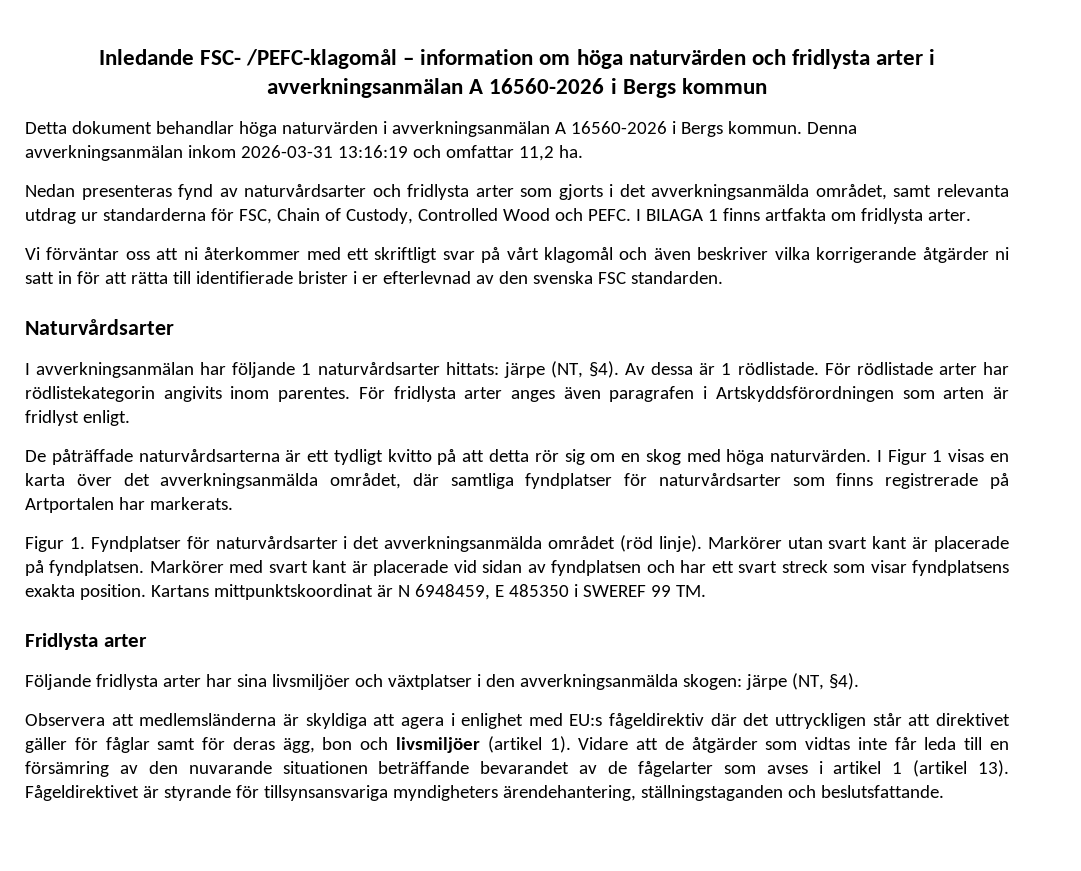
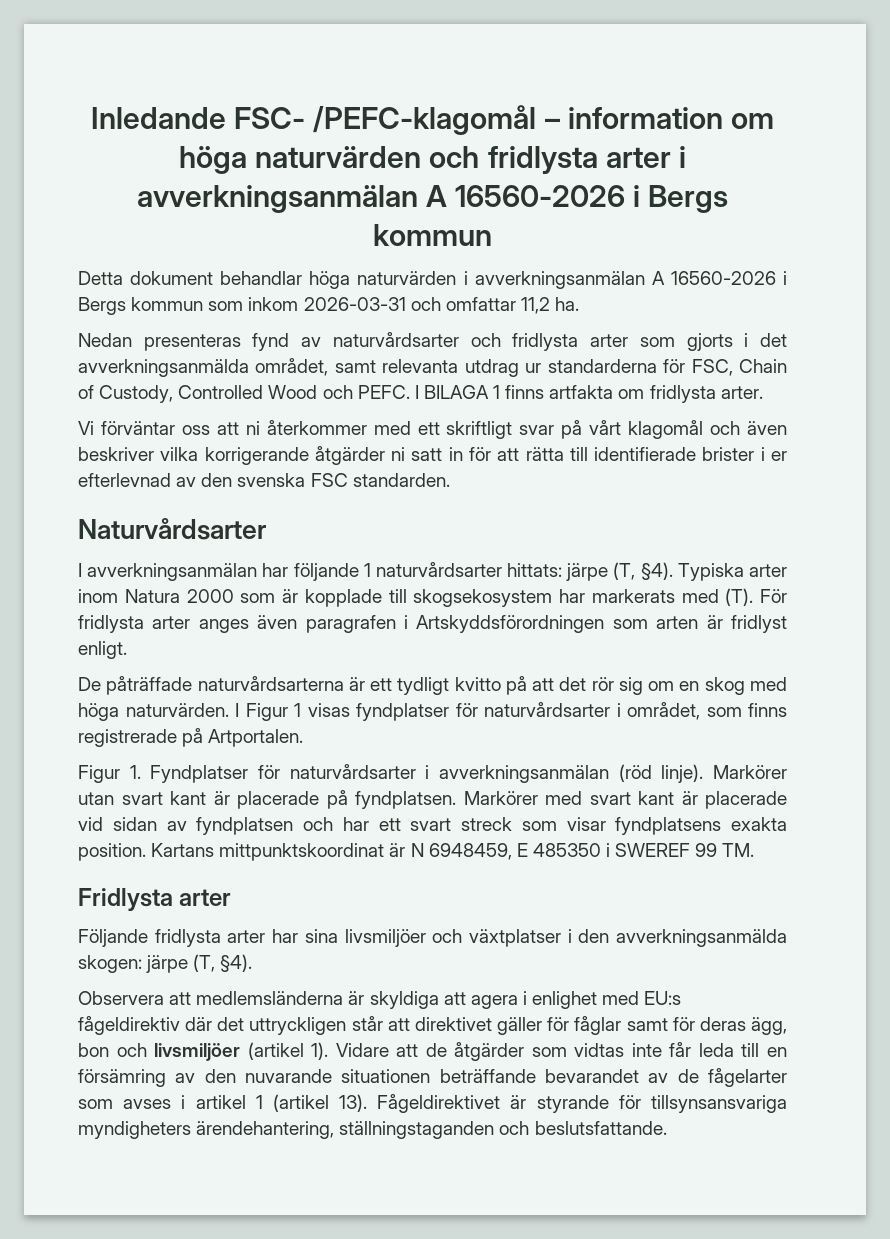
- Detta dokument behandlar höga naturvärden i avverkningsanmälan A 16560-2026 i Bergs kommun. Denna avverkningsanmälan inkom 2026-03-31 13:16:19 och omfattar 11,2 ha.
+ Detta dokument behandlar höga naturvärden i avverkningsanmälan A 16560-2026 i Bergs kommun som inkom 2026-03-31 och omfattar 11,2 ha.
- I avverkningsanmälan har följande 1 naturvårdsarter hittats: järpe (NT, §4). Av dessa är 1 rödlistade. För rödlistade arter har rödlistekategorin angivits inom parentes. För fridlysta arter anges även paragrafen i Artskyddsförordningen som arten är fridlyst enligt.
+ I avverkningsanmälan har följande 1 naturvårdsarter hittats: järpe (T, §4). Typiska arter inom Natura 2000 som är kopplade till skogsekosystem har markerats med (T). För fridlysta arter anges även paragrafen i Artskyddsförordningen som arten är fridlyst enligt.
- De påträffade naturvårdsarterna är ett tydligt kvitto på att detta rör sig om en skog med höga naturvärden.
+ De påträffade naturvårdsarterna är ett tydligt kvitto på att det rör sig om en skog med höga naturvärden.
- I Figur 1 visas en karta över det avverkningsanmälda området, där samtliga fyndplatser för naturvårdsarter som finns registrerade på Artportalen har markerats.
+ I Figur 1 visas fyndplatser för naturvårdsarter i området, som finns registrerade på Artportalen.
- Figur 1. Fyndplatser för naturvårdsarter i det avverkningsanmälda området (röd linje).
+ Figur 1. Fyndplatser för naturvårdsarter i avverkningsanmälan (röd linje).
- Följande fridlysta arter har sina livsmiljöer och växtplatser i den avverkningsanmälda skogen: järpe (NT, §4).
+ Följande fridlysta arter har sina livsmiljöer och växtplatser i den avverkningsanmälda skogen: järpe (T, §4).

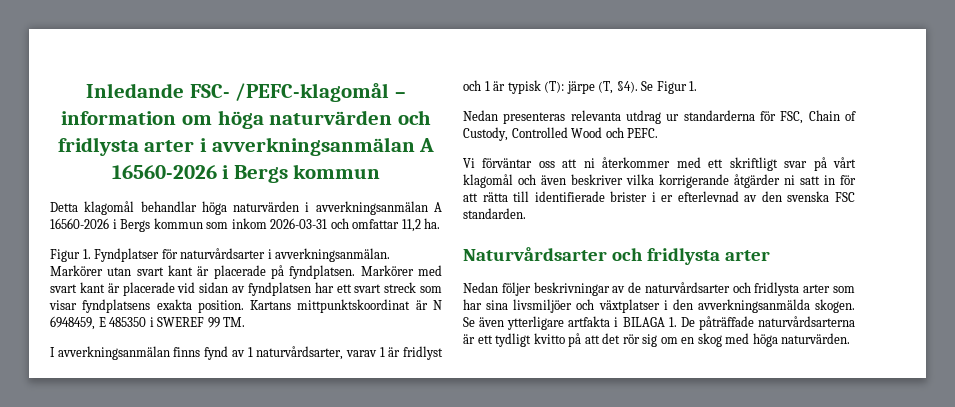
- Detta dokument behandlar höga naturvärden i avverkningsanmälan A 16560-2026 i Bergs kommun som inkom 2026-03-31 och omfattar 11,2 ha.
+ Detta klagomål behandlar höga naturvärden i avverkningsanmälan A 16560-2026 i Bergs kommun som inkom 2026-03-31 och omfattar 11,2 ha.
- Nedan presenteras fynd av naturvårdsarter och fridlysta arter som gjorts i det avverkningsanmälda området, samt relevanta utdrag ur standarderna för FSC, Chain of Custody, Controlled Wood och PEFC. I BILAGA 1 finns artfakta om fridlysta arter.
+ Figur 1. Fyndplatser för naturvårdsarter i avverkningsanmälan. Markörer utan svart kant är placerade på fyndplatsen. Markörer med svart kant är placerade vid sidan av fyndplatsen har ett svart streck som visar fyndplatsens exakta position. Kartans mittpunktskoordinat är N 6948459, E 485350 i SWEREF 99 TM.
+ I avverkningsanmälan finns fynd av 1 naturvårdsarter, varav 1 är fridlyst och 1 är typisk (T): järpe (T, §4). Se Figur 1.
+ Nedan presenteras relevanta utdrag ur standarderna för FSC, Chain of Custody, Controlled Wood och PEFC.
- Naturvårdsarter
- I avverkningsanmälan har följande 1 naturvårdsarter hittats: järpe (T, §4). Typiska arter inom Natura 2000 som är kopplade till skogsekosystem har markerats med (T). För fridlysta arter anges även paragrafen i Artskyddsförordningen som arten är fridlyst enligt.
- De påträffade naturvårdsarterna är ett tydligt kvitto på att det rör sig om en skog med höga naturvärden. I Figur 1 visas fyndplatser för naturvårdsarter i området, som finns registrerade på Artportalen.
- Figur 1. Fyndplatser för naturvårdsarter i avverkningsanmälan (röd linje). Markörer utan svart kant är placerade på fyndplatsen. Markörer med svart kant är placerade vid sidan av fyndplatsen och har ett svart streck som visar fyndplatsens exakta position. Kartans mittpunktskoordinat är N 6948459, E 485350 i SWEREF 99 TM.
- Fridlysta arter
- Följande fridlysta arter har sina livsmiljöer och växtplatser i den avverkningsanmälda skogen: järpe (T, §4).
- Observera att medlemsländerna är skyldiga att agera i enlighet med EU:s fågeldirektiv där det uttryckligen står att direktivet gäller för fåglar samt för deras ägg, bon och livsmiljöer (artikel 1). Vidare att de åtgärder som vidtas inte får leda till en försämring av den nuvarande situationen beträffande bevarandet av de fågelarter som avses i artikel 1 (artikel 13). Fågeldirektivet är styrande för tillsynsansvariga myndigheters ärendehantering, ställningstaganden och beslutsfattande.
+ Naturvårdsarter och fridlysta arter
+ Nedan följer beskrivningar av de naturvårdsarter och fridlysta arter som har sina livsmiljöer och växtplatser i den avverkningsanmälda skogen. Se även ytterligare artfakta i BILAGA 1. De påträffade naturvårdsarterna är ett tydligt kvitto på att det rör sig om en skog med höga naturvärden.

